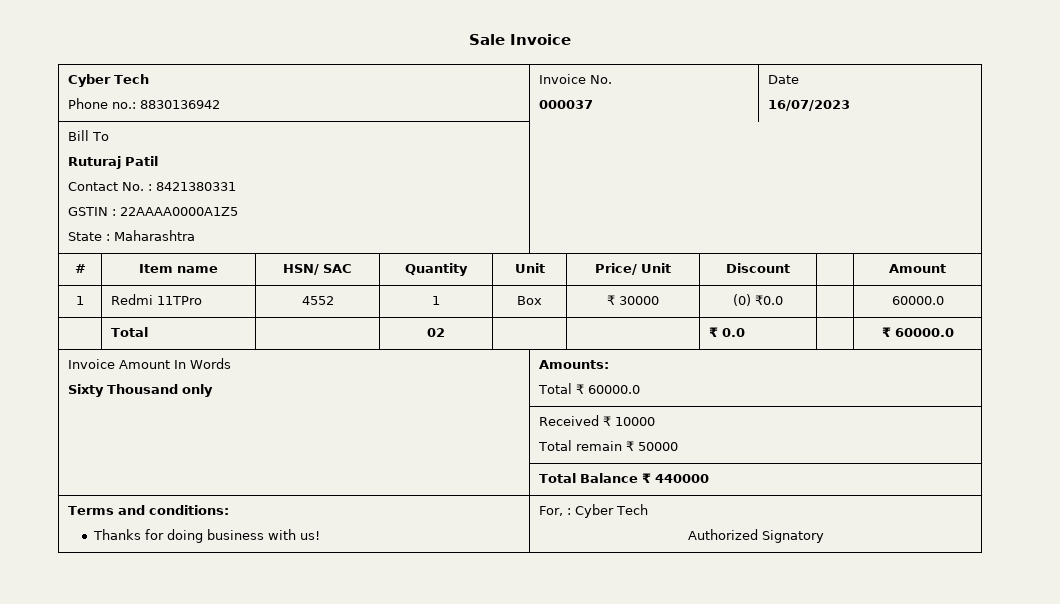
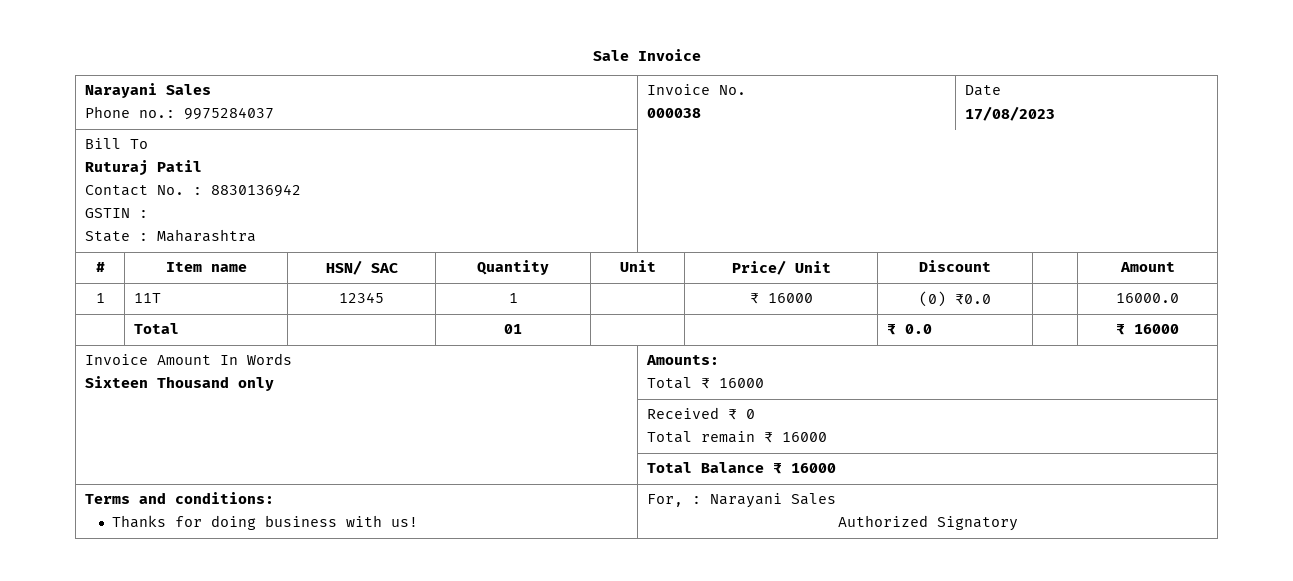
  Sale Invoice
- Cyber Tech
- Phone no.: 8830136942 | Invoice No.
- 000037 | Date
- 16/07/2023
+ Narayani Sales
+ Phone no.: 9975284037 | Invoice No.
+ 000038 | Date
+ 17/08/2023
  Bill To
  Ruturaj Patil
- Contact No. : 8421380331
- GSTIN : 22AAAA0000A1Z5
+ Contact No. : 8830136942
+ GSTIN :
- 1 | Redmi 11TPro | 4552 | 1 | Box | ₹ 30000 | (0) ₹0.0 | | 60000.0
+ 1 | 11T | 12345 | 1 | | ₹ 16000 | (0) ₹0.0 | | 16000.0
- | Total | | 02 | | | ₹ 0.0 | | ₹ 60000.0
+ | Total | | 01 | | | ₹ 0.0 | | ₹ 16000
  Invoice Amount In Words
- Sixty Thousand only | Amounts:
- Total ₹ 60000.0
+ Sixteen Thousand only | Amounts:
+ Total ₹ 16000
- | Received ₹ 10000
- Total remain ₹ 50000
+ | Received ₹ 0
+ Total remain ₹ 16000
- | Total Balance ₹ 440000
+ | Total Balance ₹ 16000
  Terms and conditions:
- Thanks for doing business with us! | For, : Cyber Tech
+ Thanks for doing business with us! | For, : Narayani Sales

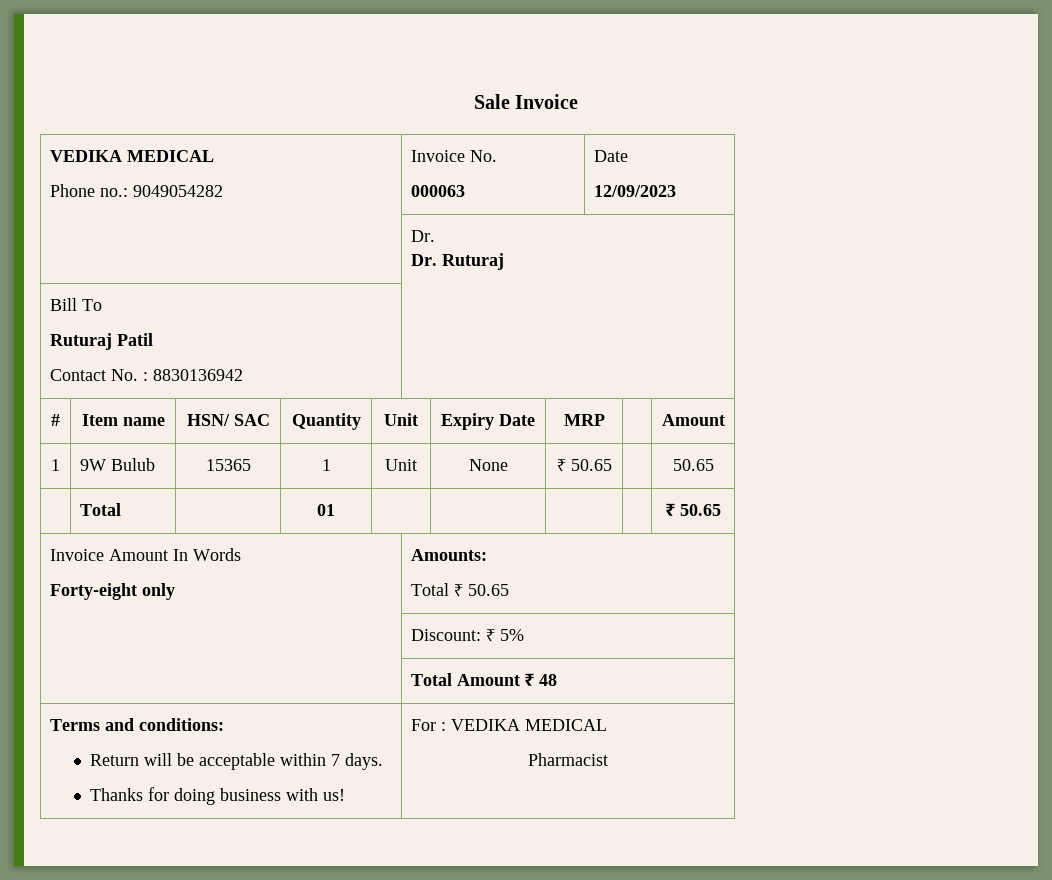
  Sale Invoice
- Narayani Sales
- Phone no.: 9975284037 | Invoice No.
- 000038 | Date
- 17/08/2023
+ VEDIKA MEDICAL
+ Phone no.: 9049054282 | Invoice No.
+ 000063 | Date
+ 12/09/2023
+ | Dr.
+ Dr. Ruturaj
  Bill To
  Ruturaj Patil
- Contact No. : 8830136942
- GSTIN :
- State : Maharashtra |
+ Contact No. : 8830136942 |
- # | Item name | HSN/ SAC | Quantity | Unit | Price/ Unit | Discount | | Amount
+ # | Item name | HSN/ SAC | Quantity | Unit | Expiry Date | MRP | | Amount
- 1 | 11T | 12345 | 1 | | ₹ 16000 | (0) ₹0.0 | | 16000.0
+ 1 | 9W Bulub | 15365 | 1 | Unit | None | ₹ 50.65 | | 50.65
- | Total | | 01 | | | ₹ 0.0 | | ₹ 16000
+ | Total | | 01 | | | | | ₹ 50.65
  Invoice Amount In Words
- Sixteen Thousand only | Amounts:
- Total ₹ 16000
- | Received ₹ 0
- Total remain ₹ 16000
- | Total Balance ₹ 16000
+ Forty-eight only | Amounts:
+ Total ₹ 50.65
+ | Discount: ₹ 5%
+ | Total Amount ₹ 48
  Terms and conditions:
- Thanks for doing business with us! | For, : Narayani Sales
- Authorized Signatory
+ Return will be acceptable within 7 days.
+ Thanks for doing business with us! | For : VEDIKA MEDICAL
+ Pharmacist

